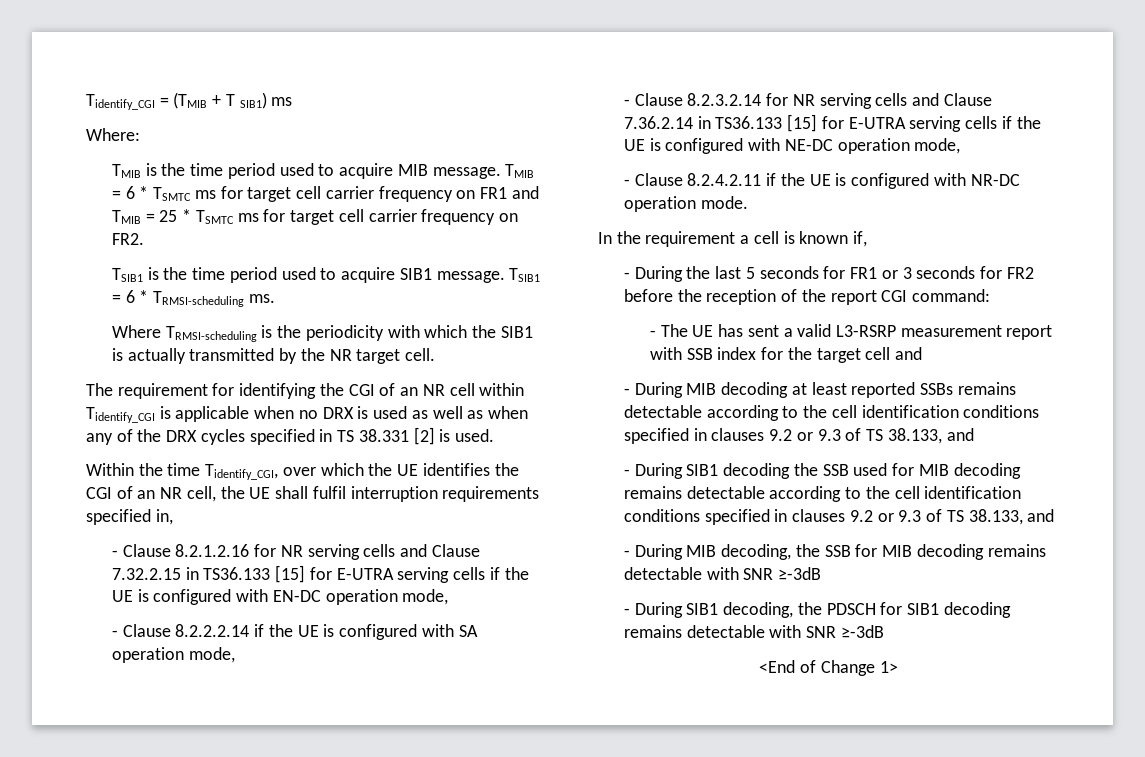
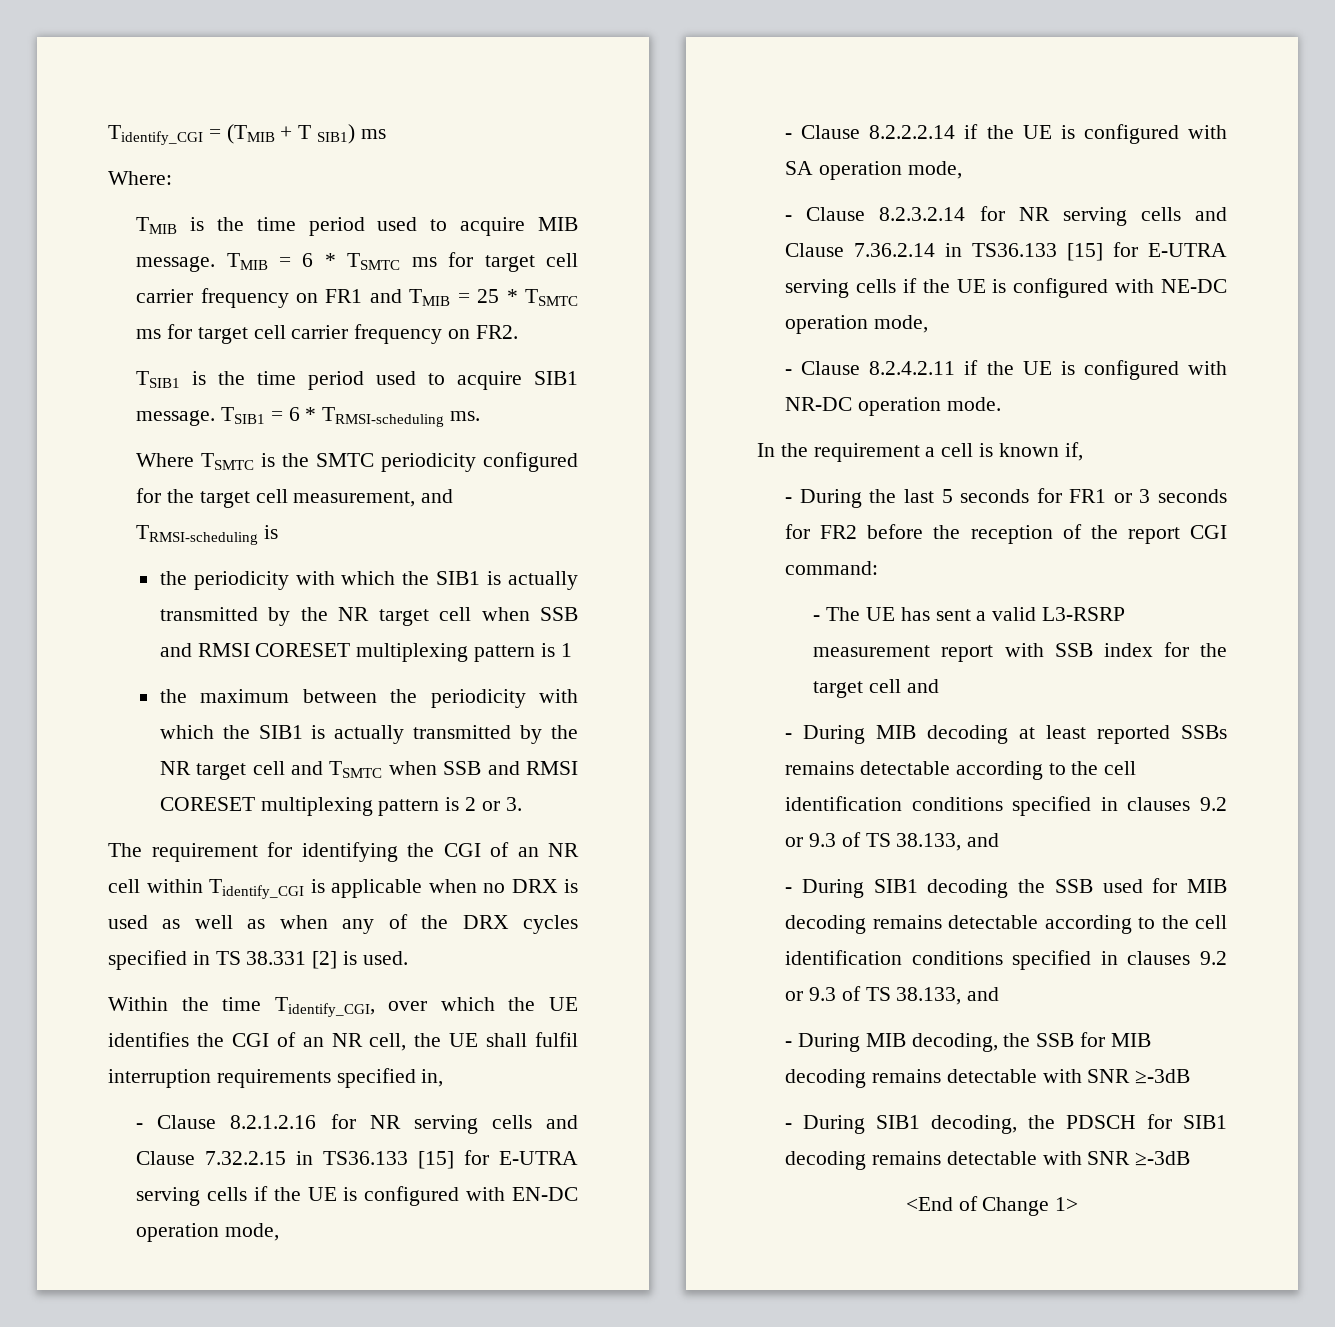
- Where TRMSI-scheduling is the periodicity with which the SIB1 is actually transmitted by the NR target cell.
+ Where TSMTC is the SMTC periodicity configured for the target cell measurement, and TRMSI-scheduling is
+ the periodicity with which the SIB1 is actually transmitted by the NR target cell when SSB and RMSI CORESET multiplexing pattern is 1
+ the maximum between the periodicity with which the SIB1 is actually transmitted by the NR target cell and TSMTC when SSB and RMSI CORESET multiplexing pattern is 2 or 3.

